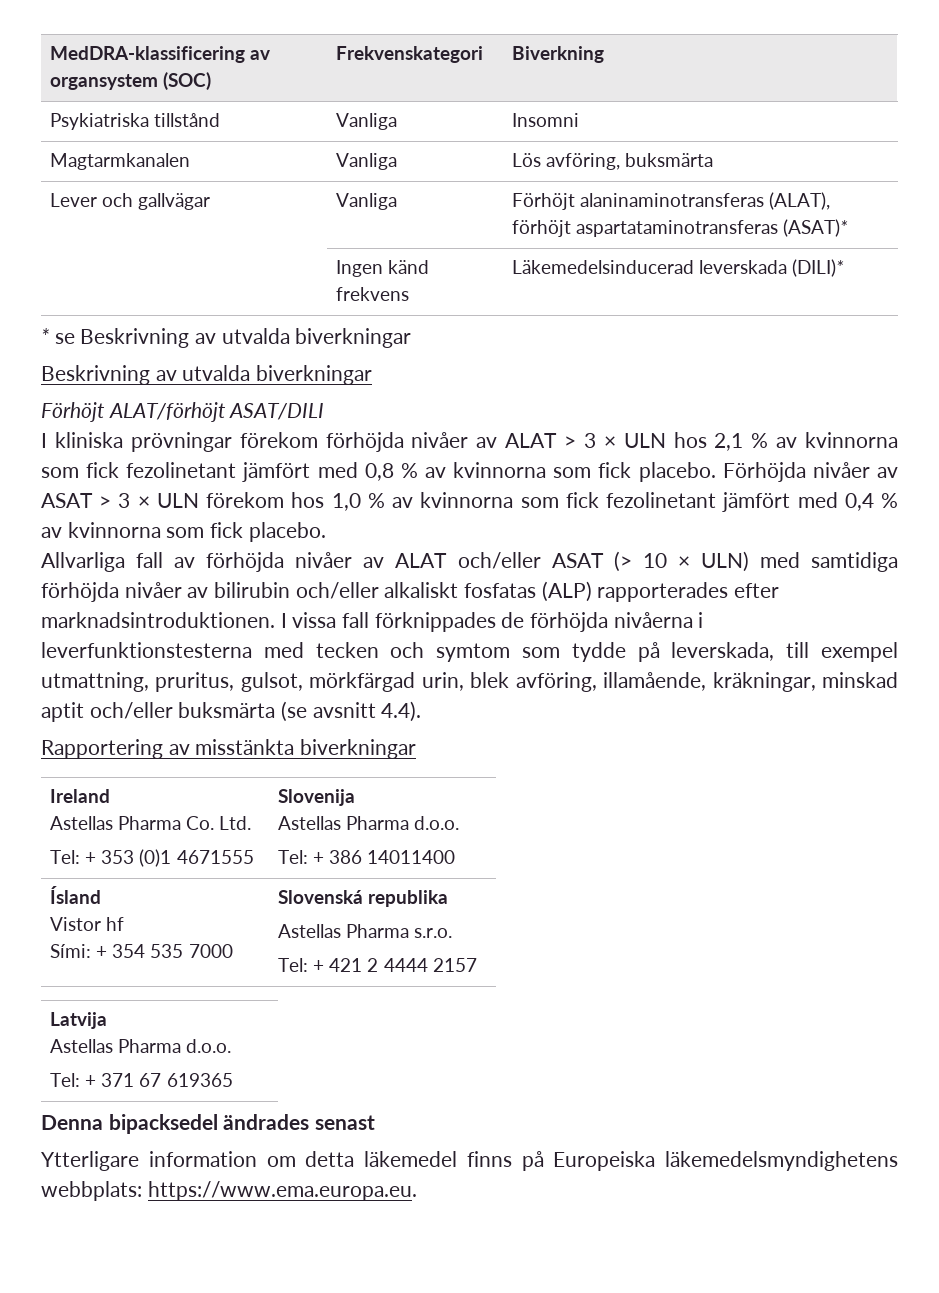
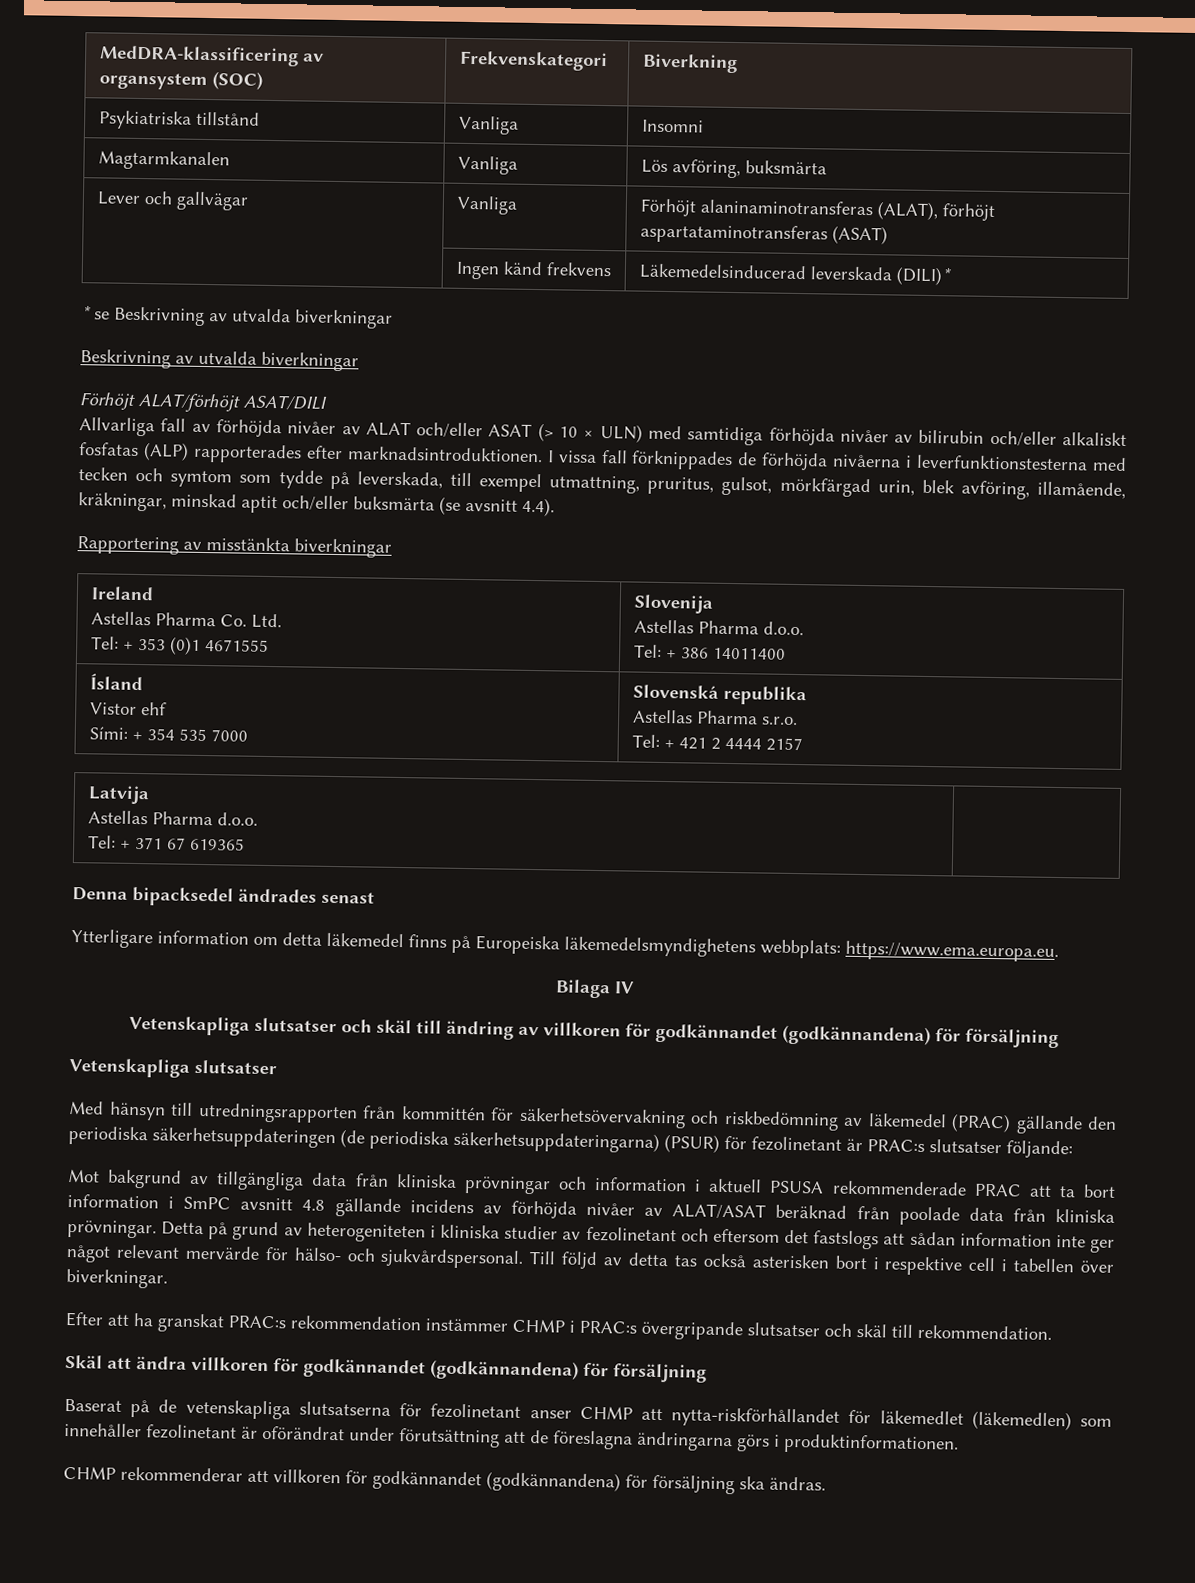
- Lever och gallvägar | Vanliga | Förhöjt alaninaminotransferas (ALAT), förhöjt aspartataminotransferas (ASAT)*
+ Lever och gallvägar | Vanliga | Förhöjt alaninaminotransferas (ALAT), förhöjt aspartataminotransferas (ASAT)
- I kliniska prövningar förekom förhöjda nivåer av ALAT > 3 × ULN hos 2,1 % av kvinnorna som fick fezolinetant jämfört med 0,8 % av kvinnorna som fick placebo. Förhöjda nivåer av ASAT > 3 × ULN förekom hos 1,0 % av kvinnorna som fick fezolinetant jämfört med 0,4 % av kvinnorna som fick placebo.
  Ísland
- Vistor hf
+ Vistor ehf
+ Bilaga IV
+ Vetenskapliga slutsatser och skäl till ändring av villkoren för godkännandet (godkännandena) för försäljning
+ Vetenskapliga slutsatser
+ Med hänsyn till utredningsrapporten från kommittén för säkerhetsövervakning och riskbedömning av läkemedel (PRAC) gällande den periodiska säkerhetsuppdateringen (de periodiska säkerhetsuppdateringarna) (PSUR) för fezolinetant är PRAC:s slutsatser följande:
+ Mot bakgrund av tillgängliga data från kliniska prövningar och information i aktuell PSUSA rekommenderade PRAC att ta bort information i SmPC avsnitt 4.8 gällande incidens av förhöjda nivåer av ALAT/ASAT beräknad från poolade data från kliniska prövningar. Detta på grund av heterogeniteten i kliniska studier av fezolinetant och eftersom det fastslogs att sådan information inte ger något relevant mervärde för hälso- och sjukvårdspersonal. Till följd av detta tas också asterisken bort i respektive cell i tabellen över biverkningar.
+ Efter att ha granskat PRAC:s rekommendation instämmer CHMP i PRAC:s övergripande slutsatser och skäl till rekommendation.
+ Skäl att ändra villkoren för godkännandet (godkännandena) för försäljning
+ Baserat på de vetenskapliga slutsatserna för fezolinetant anser CHMP att nytta-riskförhållandet för läkemedlet (läkemedlen) som innehåller fezolinetant är oförändrat under förutsättning att de föreslagna ändringarna görs i produktinformationen.
+ CHMP rekommenderar att villkoren för godkännandet (godkännandena) för försäljning ska ändras.

